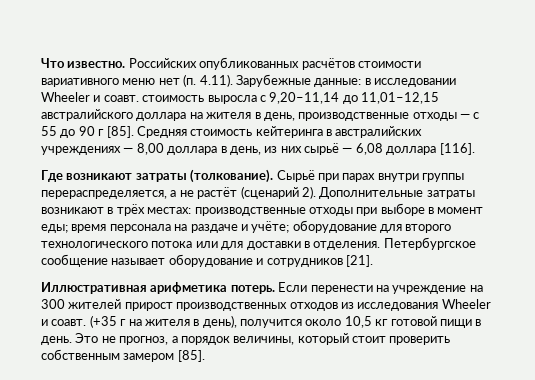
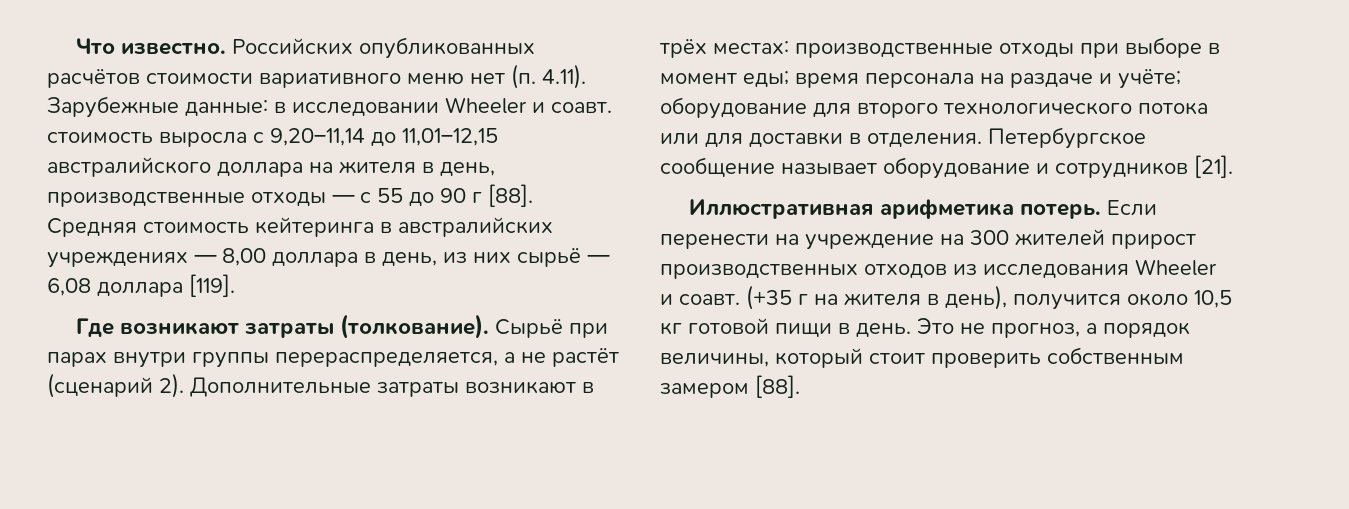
- Российских опубликованных расчётов стоимости вариативного меню нет (п. 4.11). Зарубежные данные: в исследовании Wheeler и соавт. стоимость выросла с 9,20–11,14 до 11,01–12,15 австралийского доллара на жителя в день, производственные отходы — с 55 до 90 г [85].
+ Российских опубликованных расчётов стоимости вариативного меню нет (п. 4.11). Зарубежные данные: в исследовании Wheeler и соавт. стоимость выросла с 9,20–11,14 до 11,01–12,15 австралийского доллара на жителя в день, производственные отходы — с 55 до 90 г [88].
- Средняя стоимость кейтеринга в австралийских учреждениях — 8,00 доллара в день, из них сырьё — 6,08 доллара [116].
+ Средняя стоимость кейтеринга в австралийских учреждениях — 8,00 доллара в день, из них сырьё — 6,08 доллара [119].
- Это не прогноз, а порядок величины, который стоит проверить собственным замером [85].
+ Это не прогноз, а порядок величины, который стоит проверить собственным замером [88].

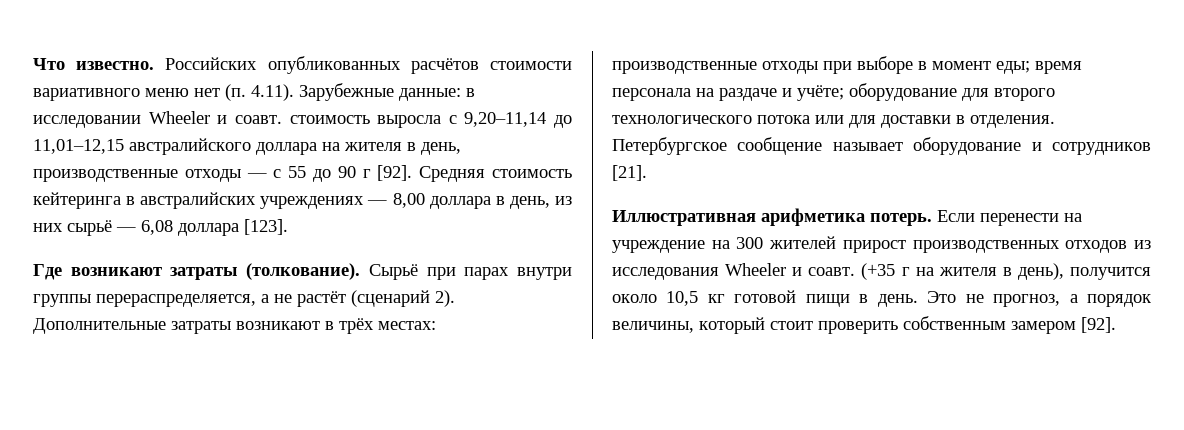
- Российских опубликованных расчётов стоимости вариативного меню нет (п. 4.11). Зарубежные данные: в исследовании Wheeler и соавт. стоимость выросла с 9,20–11,14 до 11,01–12,15 австралийского доллара на жителя в день, производственные отходы — с 55 до 90 г [88].
+ Российских опубликованных расчётов стоимости вариативного меню нет (п. 4.11). Зарубежные данные: в исследовании Wheeler и соавт. стоимость выросла с 9,20–11,14 до 11,01–12,15 австралийского доллара на жителя в день, производственные отходы — с 55 до 90 г [92].
- Средняя стоимость кейтеринга в австралийских учреждениях — 8,00 доллара в день, из них сырьё — 6,08 доллара [119].
+ Средняя стоимость кейтеринга в австралийских учреждениях — 8,00 доллара в день, из них сырьё — 6,08 доллара [123].
- Это не прогноз, а порядок величины, который стоит проверить собственным замером [88].
+ Это не прогноз, а порядок величины, который стоит проверить собственным замером [92].

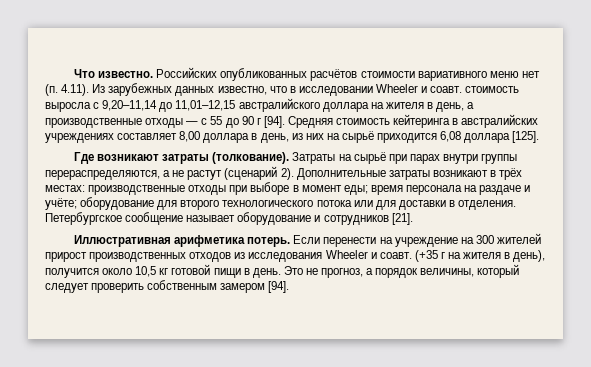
- Российских опубликованных расчётов стоимости вариативного меню нет (п. 4.11). Зарубежные данные: в исследовании Wheeler и соавт. стоимость выросла с 9,20–11,14 до 11,01–12,15 австралийского доллара на жителя в день, производственные отходы — с 55 до 90 г [92].
+ Российских опубликованных расчётов стоимости вариативного меню нет (п. 4.11). Из зарубежных данных известно, что в исследовании Wheeler и соавт. стоимость выросла с 9,20–11,14 до 11,01–12,15 австралийского доллара на жителя в день, а производственные отходы — с 55 до 90 г [94].
- Средняя стоимость кейтеринга в австралийских учреждениях — 8,00 доллара в день, из них сырьё — 6,08 доллара [123].
+ Средняя стоимость кейтеринга в австралийских учреждениях составляет 8,00 доллара в день, из них на сырьё приходится 6,08 доллара [125].
- Сырьё при парах внутри группы перераспределяется, а не растёт (сценарий 2).
+ Затраты на сырьё при парах внутри группы перераспределяются, а не растут (сценарий 2).
- Это не прогноз, а порядок величины, который стоит проверить собственным замером [92].
+ Это не прогноз, а порядок величины, который следует проверить собственным замером [94].

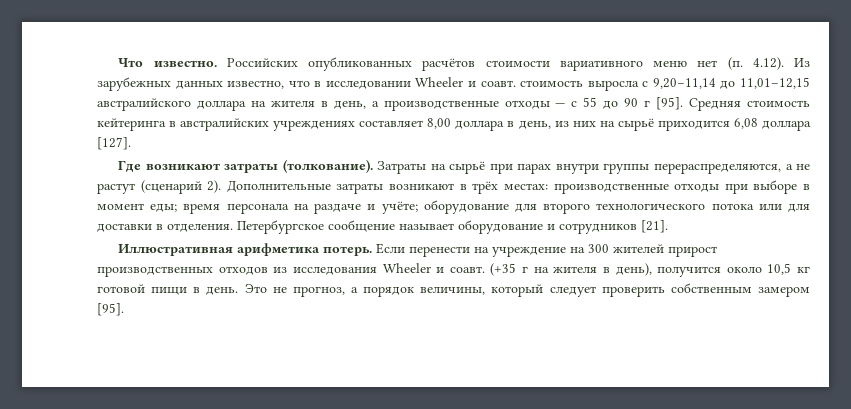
- Российских опубликованных расчётов стоимости вариативного меню нет (п. 4.11). Из зарубежных данных известно, что в исследовании Wheeler и соавт. стоимость выросла с 9,20–11,14 до 11,01–12,15 австралийского доллара на жителя в день, а производственные отходы — с 55 до 90 г [94].
+ Российских опубликованных расчётов стоимости вариативного меню нет (п. 4.12). Из зарубежных данных известно, что в исследовании Wheeler и соавт. стоимость выросла с 9,20–11,14 до 11,01–12,15 австралийского доллара на жителя в день, а производственные отходы — с 55 до 90 г [95].
- Средняя стоимость кейтеринга в австралийских учреждениях составляет 8,00 доллара в день, из них на сырьё приходится 6,08 доллара [125].
+ Средняя стоимость кейтеринга в австралийских учреждениях составляет 8,00 доллара в день, из них на сырьё приходится 6,08 доллара [127].
- Это не прогноз, а порядок величины, который следует проверить собственным замером [94].
+ Это не прогноз, а порядок величины, который следует проверить собственным замером [95].

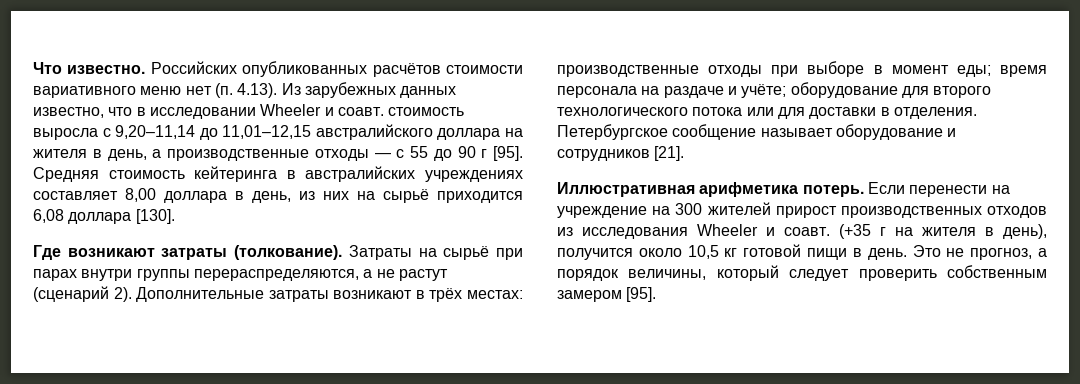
- Российских опубликованных расчётов стоимости вариативного меню нет (п. 4.12). Из зарубежных данных известно, что в исследовании Wheeler и соавт. стоимость выросла с 9,20–11,14 до 11,01–12,15 австралийского доллара на жителя в день, а производственные отходы — с 55 до 90 г [95].
+ Российских опубликованных расчётов стоимости вариативного меню нет (п. 4.13). Из зарубежных данных известно, что в исследовании Wheeler и соавт. стоимость выросла с 9,20–11,14 до 11,01–12,15 австралийского доллара на жителя в день, а производственные отходы — с 55 до 90 г [95].
- Средняя стоимость кейтеринга в австралийских учреждениях составляет 8,00 доллара в день, из них на сырьё приходится 6,08 доллара [127].
+ Средняя стоимость кейтеринга в австралийских учреждениях составляет 8,00 доллара в день, из них на сырьё приходится 6,08 доллара [130].

